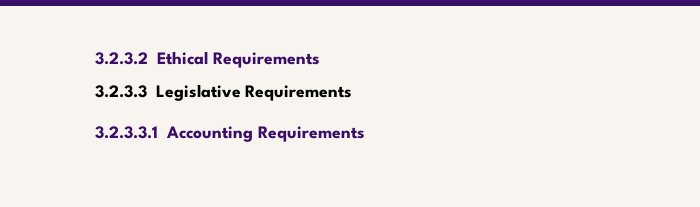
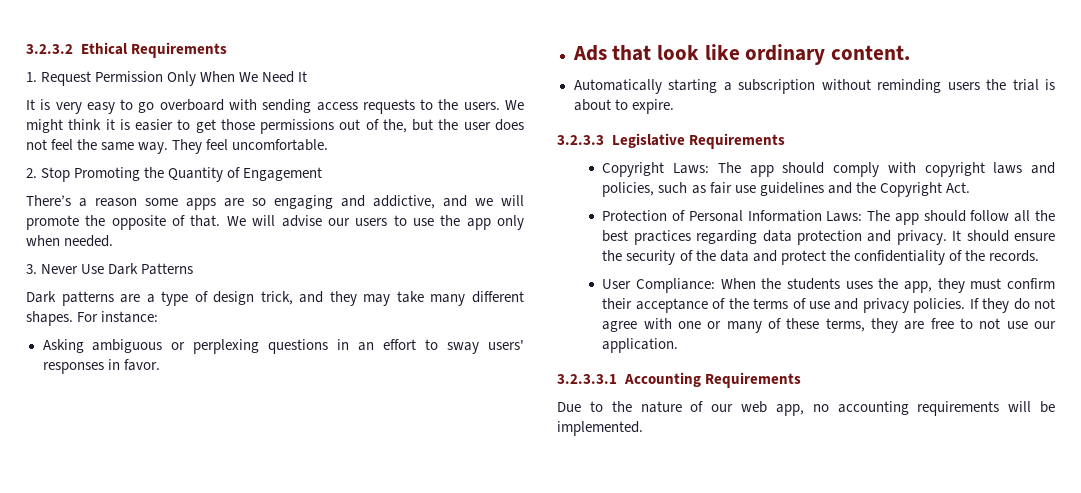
+ 1. Request Permission Only When We Need It
+ It is very easy to go overboard with sending access requests to the users. We might think it is easier to get those permissions out of the, but the user does not feel the same way. They feel uncomfortable.
+ 2. Stop Promoting the Quantity of Engagement
+ There’s a reason some apps are so engaging and addictive, and we will promote the opposite of that. We will advise our users to use the app only when needed.
+ 3. Never Use Dark Patterns
+ Dark patterns are a type of design trick, and they may take many different shapes. For instance:
+ Asking ambiguous or perplexing questions in an effort to sway users' responses in favor.
+ Ads that look like ordinary content.
+ Automatically starting a subscription without reminding users the trial is about to expire.
  3.2.3.3 Legislative Requirements
+ Copyright Laws: The app should comply with copyright laws and policies, such as fair use guidelines and the Copyright Act.
+ Protection of Personal Information Laws: The app should follow all the best practices regarding data protection and privacy. It should ensure the security of the data and protect the confidentiality of the records.
+ User Compliance: When the students uses the app, they must confirm their acceptance of the terms of use and privacy policies. If they do not agree with one or many of these terms, they are free to not use our application.
  3.2.3.3.1 Accounting Requirements
+ Due to the nature of our web app, no accounting requirements will be implemented.

